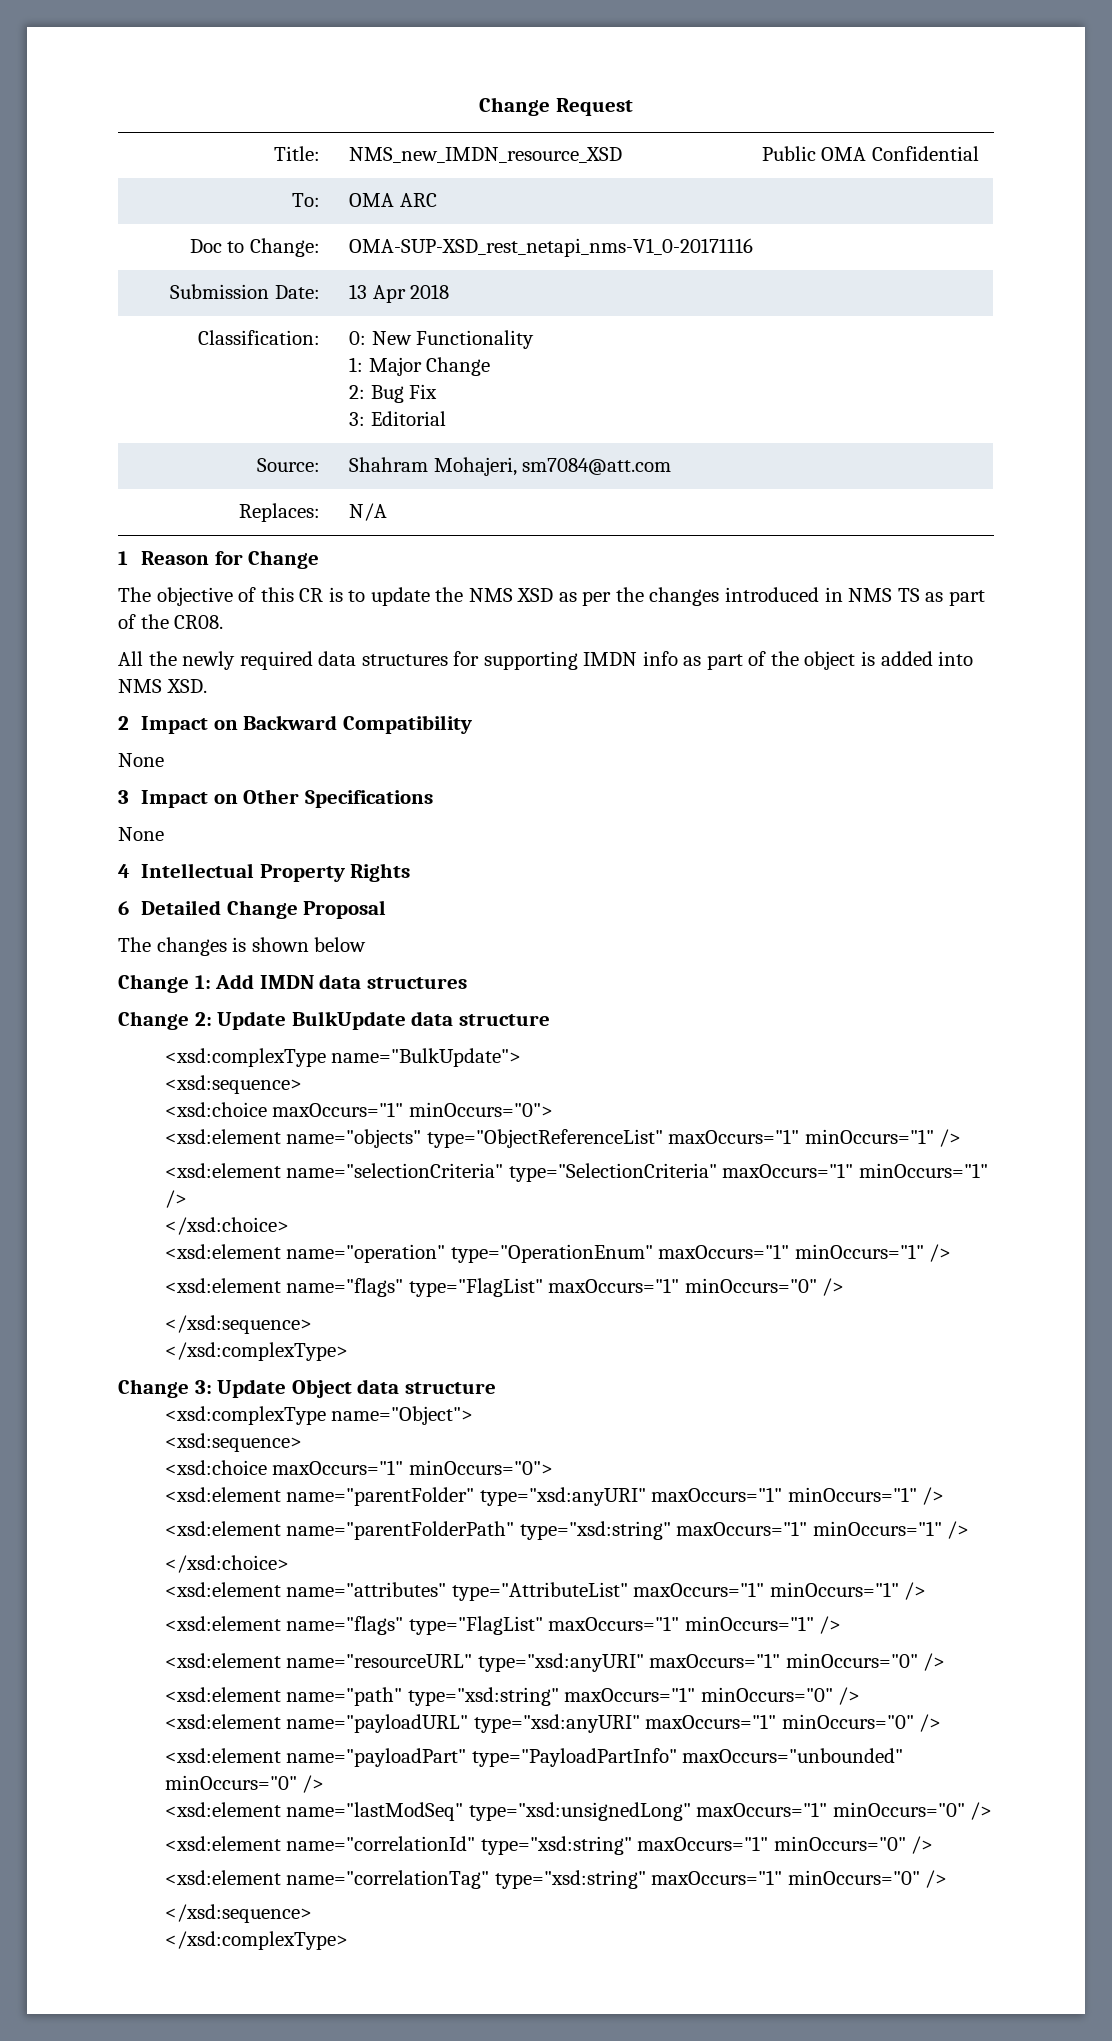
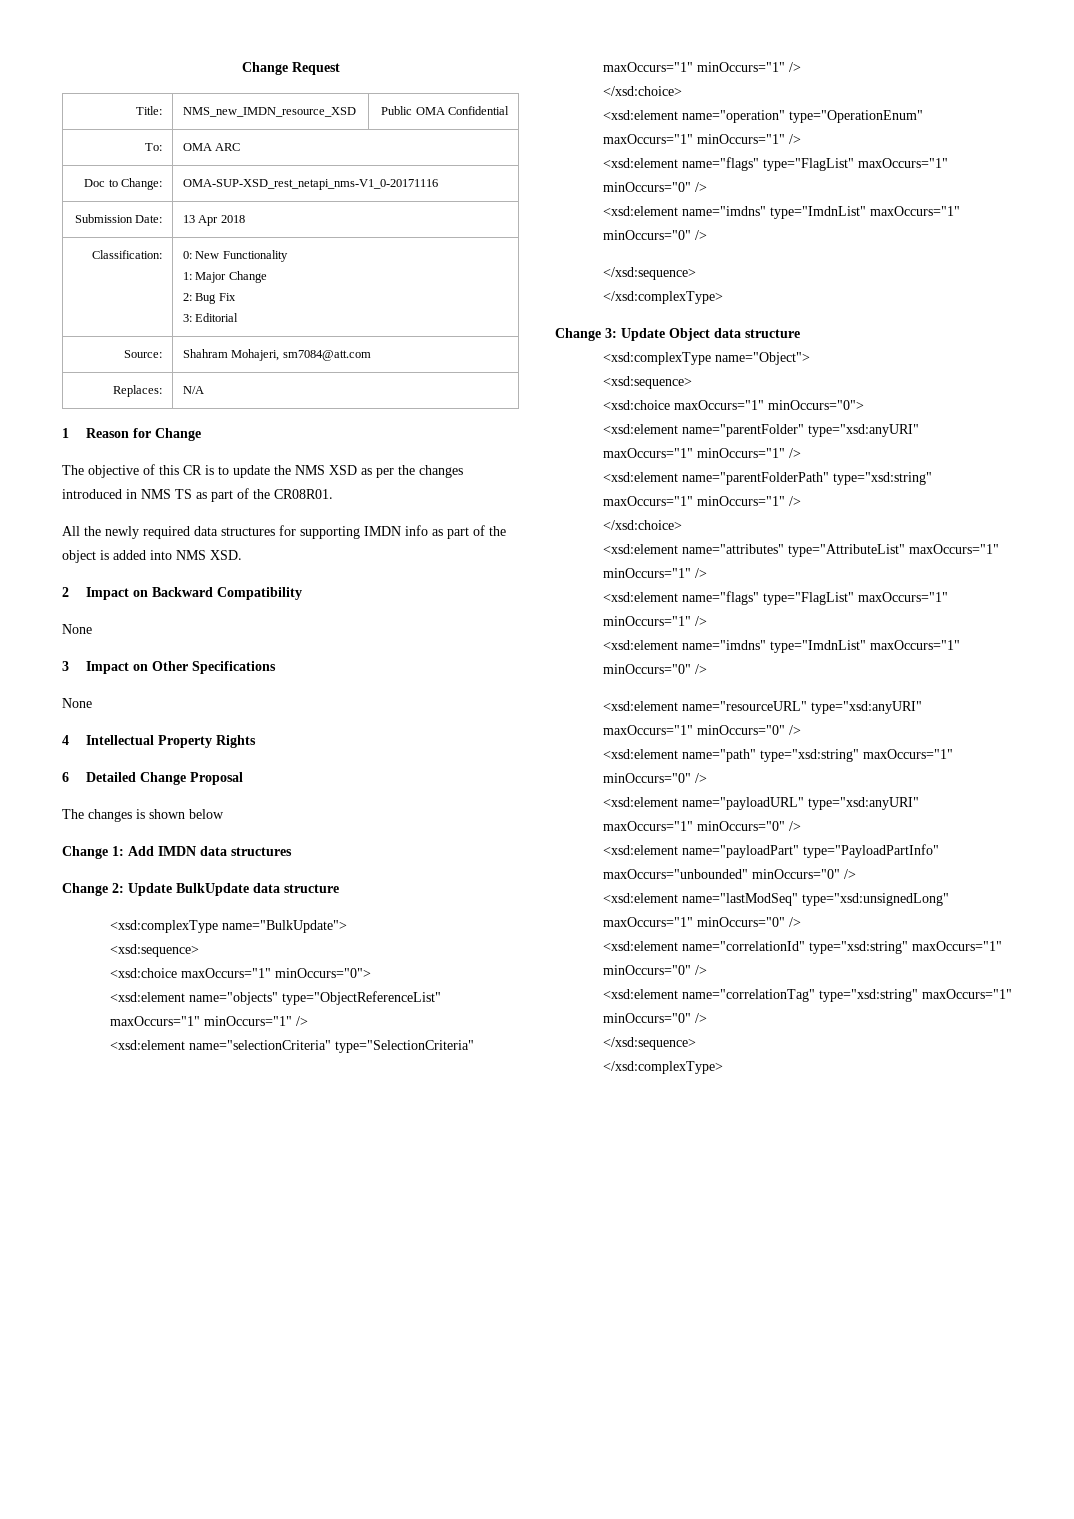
- The objective of this CR is to update the NMS XSD as per the changes introduced in NMS TS as part of the CR08.
+ The objective of this CR is to update the NMS XSD as per the changes introduced in NMS TS as part of the CR08R01.
  <xsd:element name="flags" type="FlagList" maxOccurs="1" minOccurs="0" />
+ <xsd:element name="imdns" type="ImdnList" maxOccurs="1" minOccurs="0" />
  <xsd:element name="flags" type="FlagList" maxOccurs="1" minOccurs="1" />
+ <xsd:element name="imdns" type="ImdnList" maxOccurs="1" minOccurs="0" />

